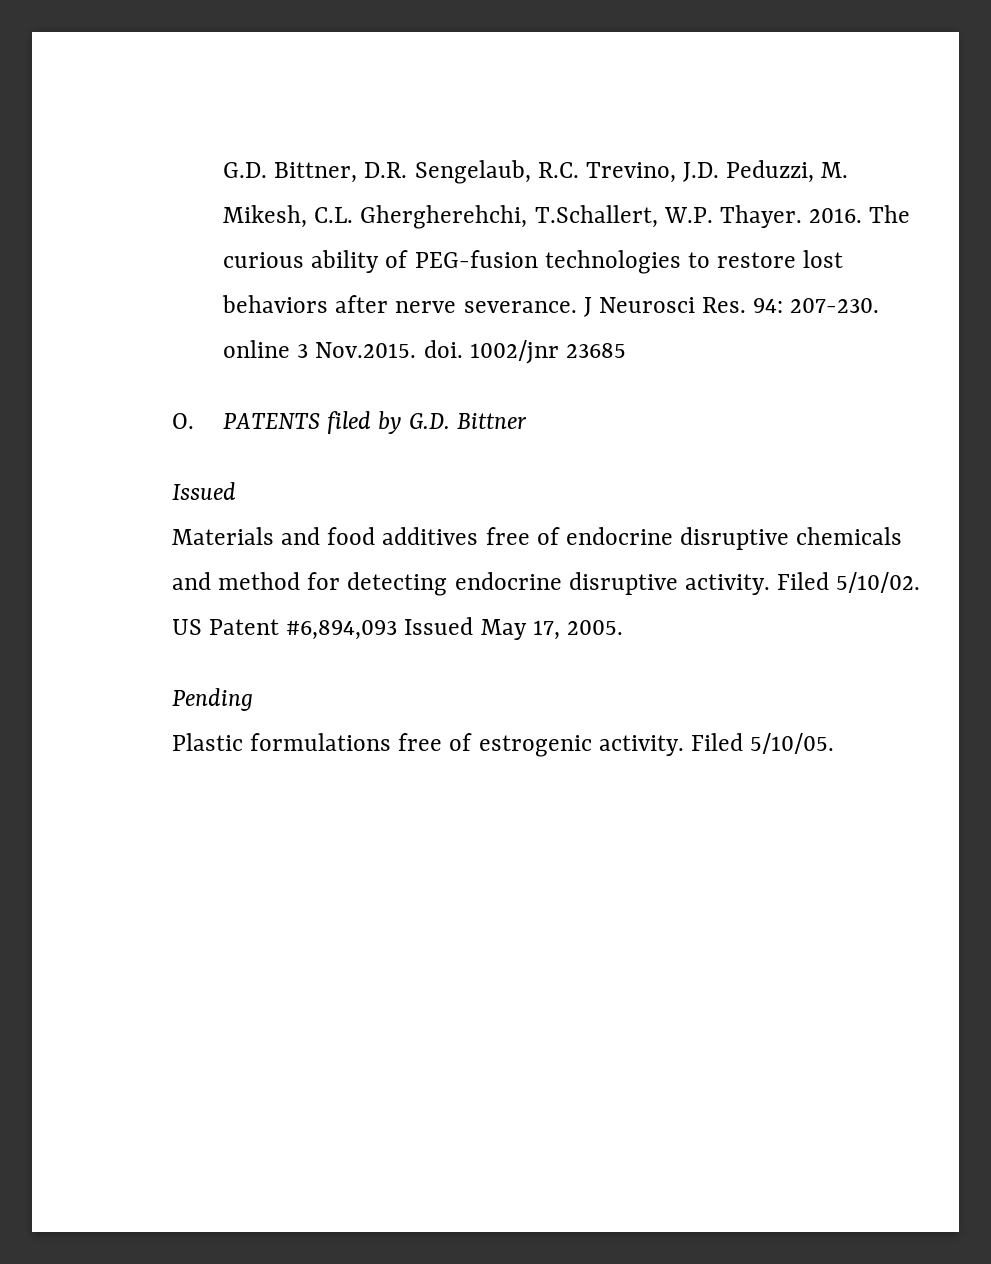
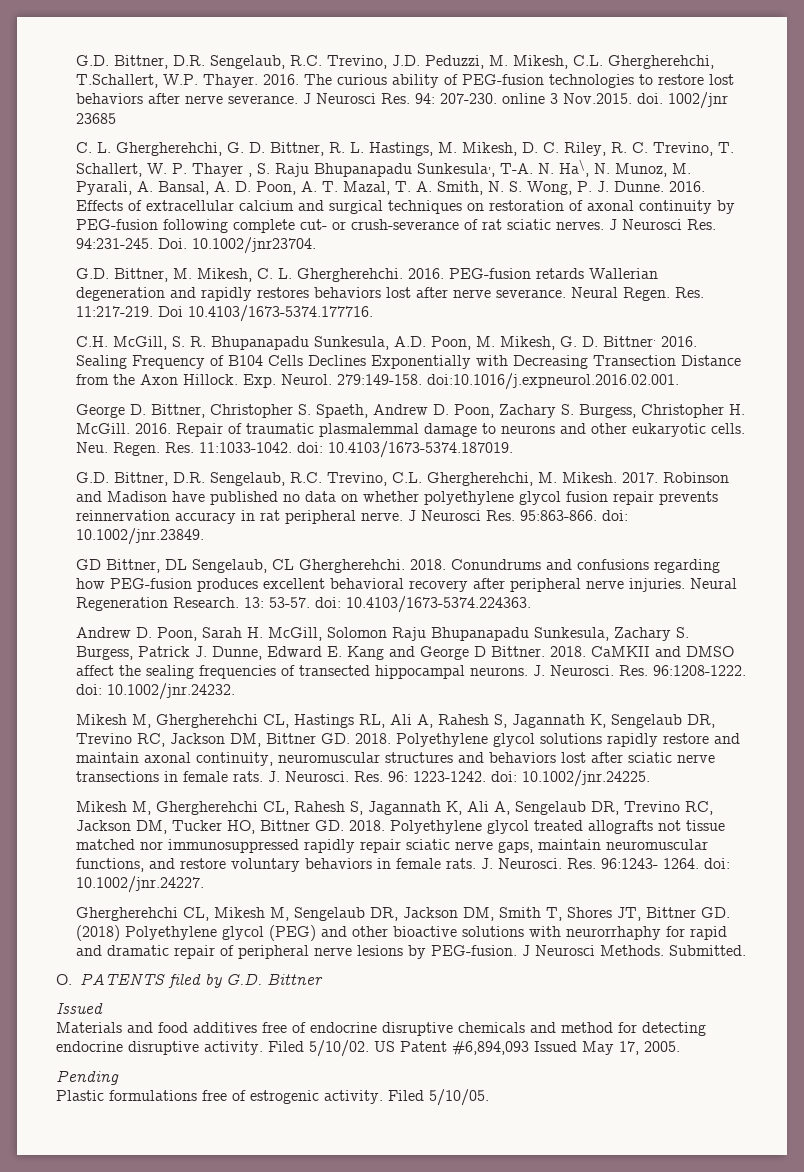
+ C. L. Ghergherehchi, G. D. Bittner, R. L. Hastings, M. Mikesh, D. C. Riley, R. C. Trevino, T. Schallert, W. P. Thayer , S. Raju Bhupanapadu Sunkesula,, T-A. N. Ha\, N. Munoz, M. Pyarali, A. Bansal, A. D. Poon, A. T. Mazal, T. A. Smith, N. S. Wong, P. J. Dunne. 2016. Effects of extracellular calcium and surgical techniques on restoration of axonal continuity by PEG-fusion following complete cut- or crush-severance of rat sciatic nerves. J Neurosci Res. 94:231-245. Doi. 10.1002/jnr23704.
+ G.D. Bittner, M. Mikesh, C. L. Ghergherehchi. 2016. PEG-fusion retards Wallerian degeneration and rapidly restores behaviors lost after nerve severance. Neural Regen. Res. 11:217-219. Doi 10.4103/1673-5374.177716.
+ C.H. McGill, S. R. Bhupanapadu Sunkesula, A.D. Poon, M. Mikesh, G. D. Bittner. 2016. Sealing Frequency of B104 Cells Declines Exponentially with Decreasing Transection Distance from the Axon Hillock. Exp. Neurol. 279:149-158. doi:10.1016/j.expneurol.2016.02.001.
+ George D. Bittner, Christopher S. Spaeth, Andrew D. Poon, Zachary S. Burgess, Christopher H. McGill. 2016. Repair of traumatic plasmalemmal damage to neurons and other eukaryotic cells. Neu. Regen. Res. 11:1033-1042. doi: 10.4103/1673-5374.187019.
+ G.D. Bittner, D.R. Sengelaub, R.C. Trevino, C.L. Ghergherehchi, M. Mikesh. 2017. Robinson and Madison have published no data on whether polyethylene glycol fusion repair prevents reinnervation accuracy in rat peripheral nerve. J Neurosci Res. 95:863-866. doi: 10.1002/jnr.23849.
+ GD Bittner, DL Sengelaub, CL Ghergherehchi. 2018. Conundrums and confusions regarding how PEG-fusion produces excellent behavioral recovery after peripheral nerve injuries. Neural Regeneration Research. 13: 53-57. doi: 10.4103/1673-5374.224363.
+ Andrew D. Poon, Sarah H. McGill, Solomon Raju Bhupanapadu Sunkesula, Zachary S. Burgess, Patrick J. Dunne, Edward E. Kang and George D Bittner. 2018. CaMKII and DMSO affect the sealing frequencies of transected hippocampal neurons. J. Neurosci. Res. 96:1208-1222. doi: 10.1002/jnr.24232.
+ Mikesh M, Ghergherehchi CL, Hastings RL, Ali A, Rahesh S, Jagannath K, Sengelaub DR, Trevino RC, Jackson DM, Bittner GD. 2018. Polyethylene glycol solutions rapidly restore and maintain axonal continuity, neuromuscular structures and behaviors lost after sciatic nerve transections in female rats. J. Neurosci. Res. 96: 1223-1242. doi: 10.1002/jnr.24225.
+ Mikesh M, Ghergherehchi CL, Rahesh S, Jagannath K, Ali A, Sengelaub DR, Trevino RC, Jackson DM, Tucker HO, Bittner GD. 2018. Polyethylene glycol treated allografts not tissue matched nor immunosuppressed rapidly repair sciatic nerve gaps, maintain neuromuscular functions, and restore voluntary behaviors in female rats. J. Neurosci. Res. 96:1243- 1264. doi: 10.1002/jnr.24227.
+ Ghergherehchi CL, Mikesh M, Sengelaub DR, Jackson DM, Smith T, Shores JT, Bittner GD. (2018) Polyethylene glycol (PEG) and other bioactive solutions with neurorrhaphy for rapid and dramatic repair of peripheral nerve lesions by PEG-fusion. J Neurosci Methods. Submitted.

